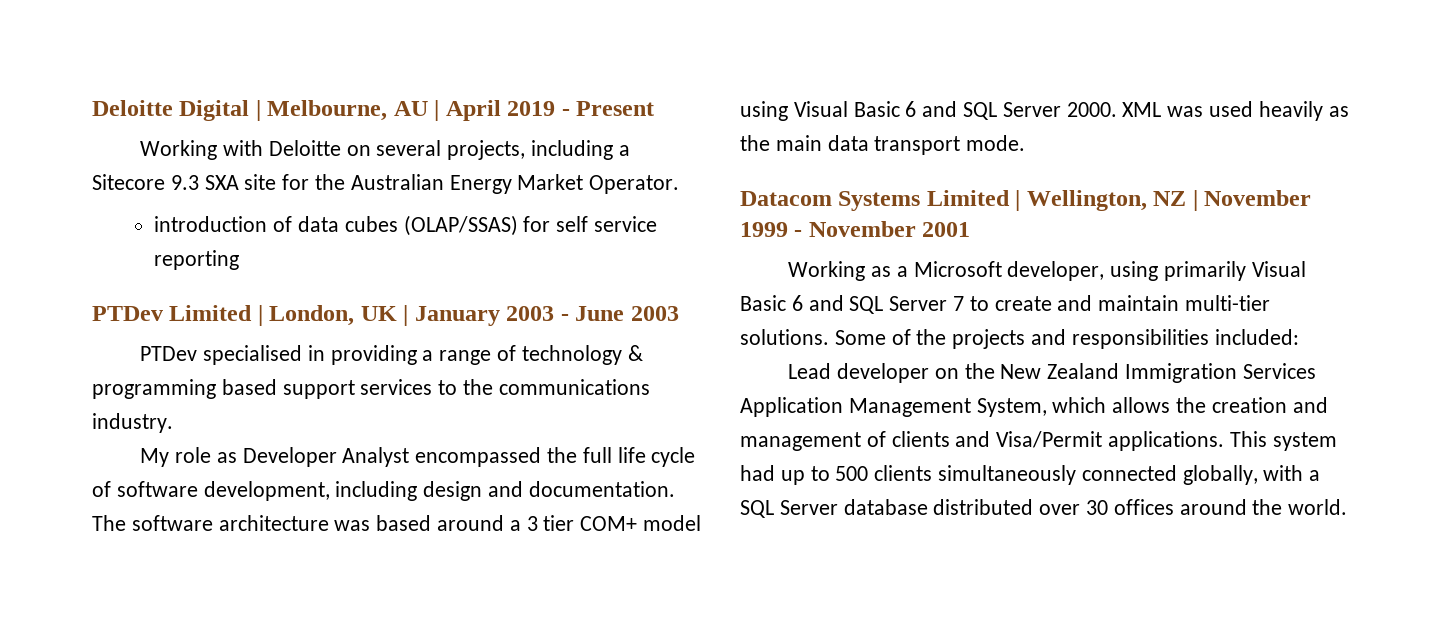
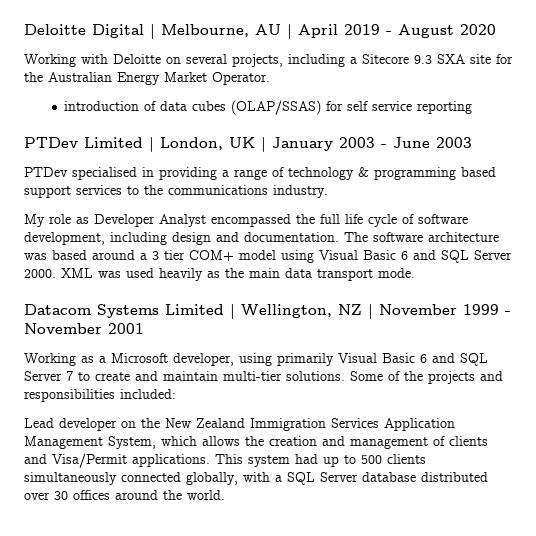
- Deloitte Digital | Melbourne, AU | April 2019 - Present
+ Deloitte Digital | Melbourne, AU | April 2019 - August 2020

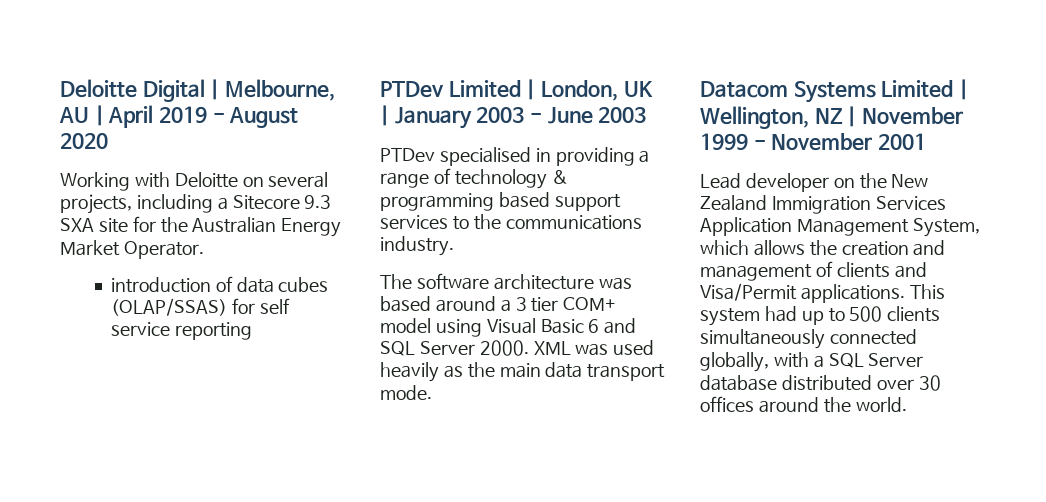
- My role as Developer Analyst encompassed the full life cycle of software development, including design and documentation.
- Working as a Microsoft developer, using primarily Visual Basic 6 and SQL Server 7 to create and maintain multi-tier solutions. Some of the projects and responsibilities included:

